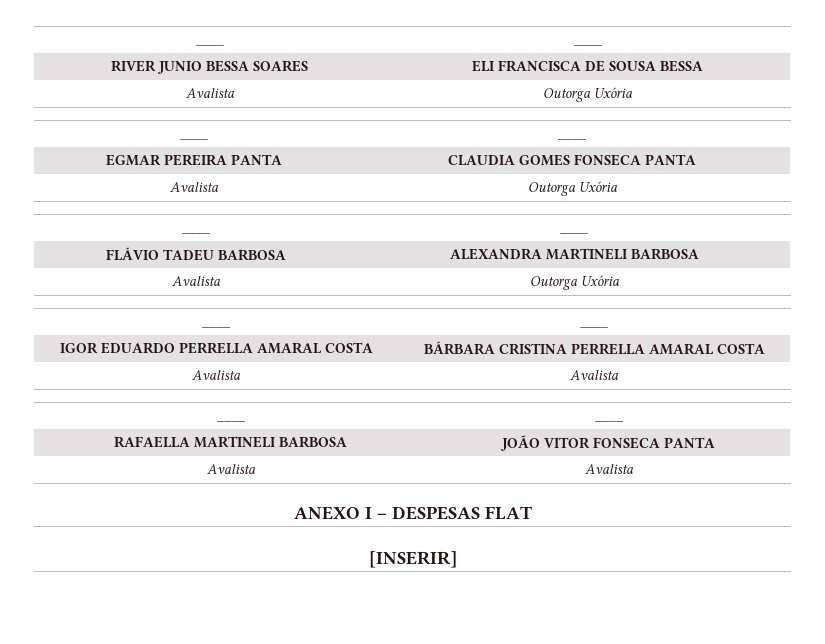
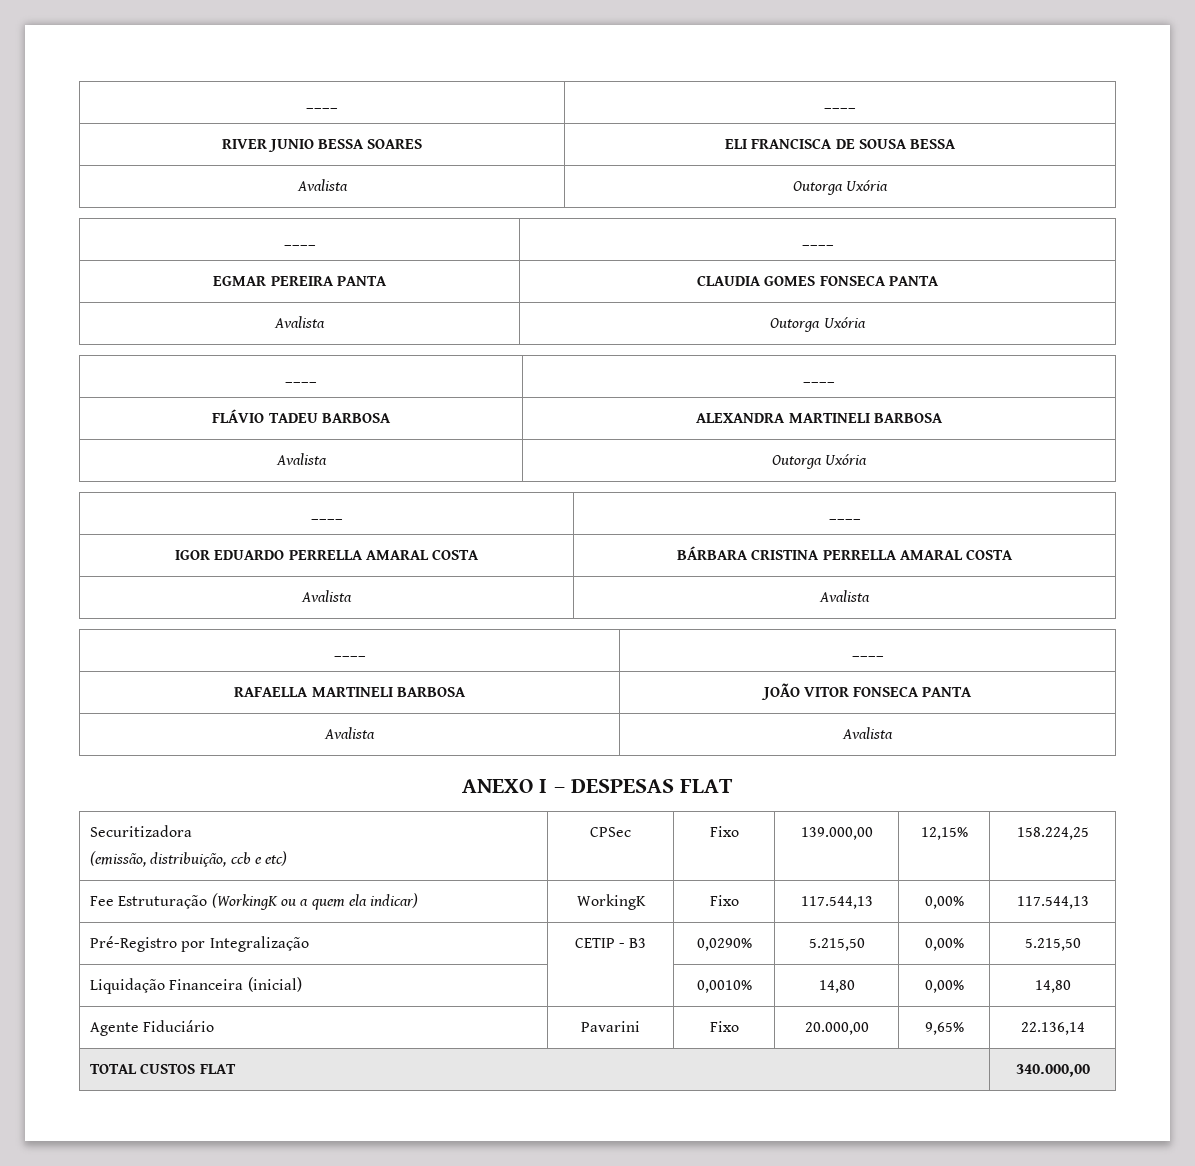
- [INSERIR]
+ Securitizadora
+ (emissão, distribuição, ccb e etc) | CPSec | Fixo | 139.000,00 | 12,15% | 158.224,25
+ Fee Estruturação (WorkingK ou a quem ela indicar) | WorkingK | Fixo | 117.544,13 | 0,00% | 117.544,13
+ Pré-Registro por Integralização | CETIP - B3 | 0,0290% | 5.215,50 | 0,00% | 5.215,50
+ Liquidação Financeira (inicial) | | 0,0010% | 14,80 | 0,00% | 14,80
+ Agente Fiduciário | Pavarini | Fixo | 20.000,00 | 9,65% | 22.136,14
+ TOTAL CUSTOS FLAT | 340.000,00

